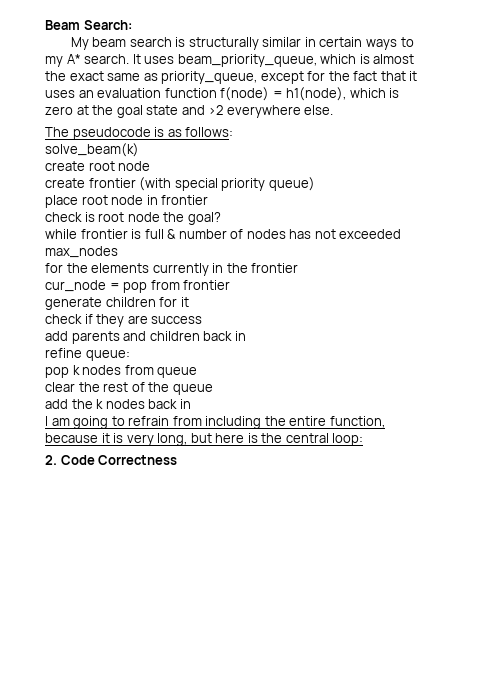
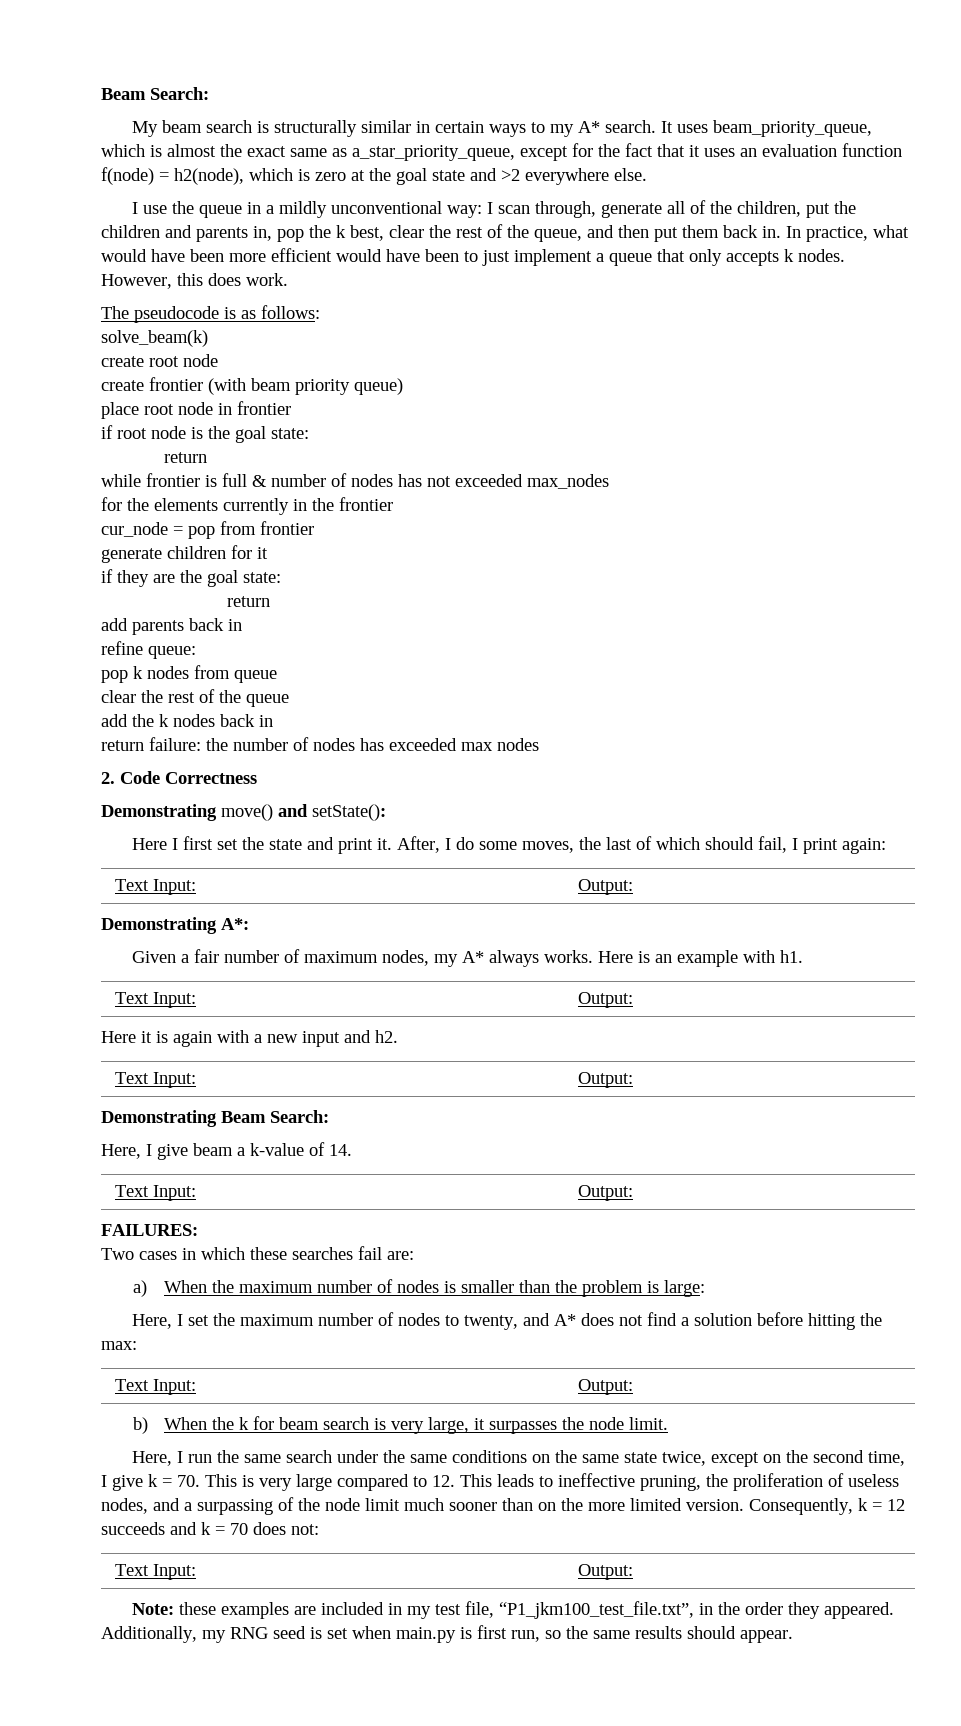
- It uses beam_priority_queue, which is almost the exact same as priority_queue, except for the fact that it uses an evaluation function f(node) = h1(node), which is zero at the goal state and >2 everywhere else.
+ It uses beam_priority_queue, which is almost the exact same as a_star_priority_queue, except for the fact that it uses an evaluation function f(node) = h2(node), which is zero at the goal state and >2 everywhere else.
+ I use the queue in a mildly unconventional way: I scan through, generate all of the children, put the children and parents in, pop the k best, clear the rest of the queue, and then put them back in. In practice, what would have been more efficient would have been to just implement a queue that only accepts k nodes. However, this does work.
- create frontier (with special priority queue)
+ create frontier (with beam priority queue)
- check is root node the goal?
+ if root node is the goal state:
+ return
- check if they are success
+ if they are the goal state:
+ return
- add parents and children back in
+ add parents back in
- I am going to refrain from including the entire function, because it is very long, but here is the central loop:
+ return failure: the number of nodes has exceeded max nodes
  2. Code Correctness
+ Demonstrating move() and setState():
+ Here I first set the state and print it. After, I do some moves, the last of which should fail, I print again:
+ Text Input: | Output:
+ Demonstrating A*:
+ Given a fair number of maximum nodes, my A* always works. Here is an example with h1.
+ Text Input: | Output:
+ Here it is again with a new input and h2.
+ Text Input: | Output:
+ Demonstrating Beam Search:
+ Here, I give beam a k-value of 14.
+ Text Input: | Output:
+ FAILURES:
+ Two cases in which these searches fail are:
+ a) When the maximum number of nodes is smaller than the problem is large:
+ Here, I set the maximum number of nodes to twenty, and A* does not find a solution before hitting the max:
+ Text Input: | Output:
+ b) When the k for beam search is very large, it surpasses the node limit.
+ Here, I run the same search under the same conditions on the same state twice, except on the second time, I give k = 70. This is very large compared to 12. This leads to ineffective pruning, the proliferation of useless nodes, and a surpassing of the node limit much sooner than on the more limited version. Consequently, k = 12 succeeds and k = 70 does not:
+ Text Input: | Output:
+ Note: these examples are included in my test file, “P1_jkm100_test_file.txt”, in the order they appeared. Additionally, my RNG seed is set when main.py is first run, so the same results should appear.

